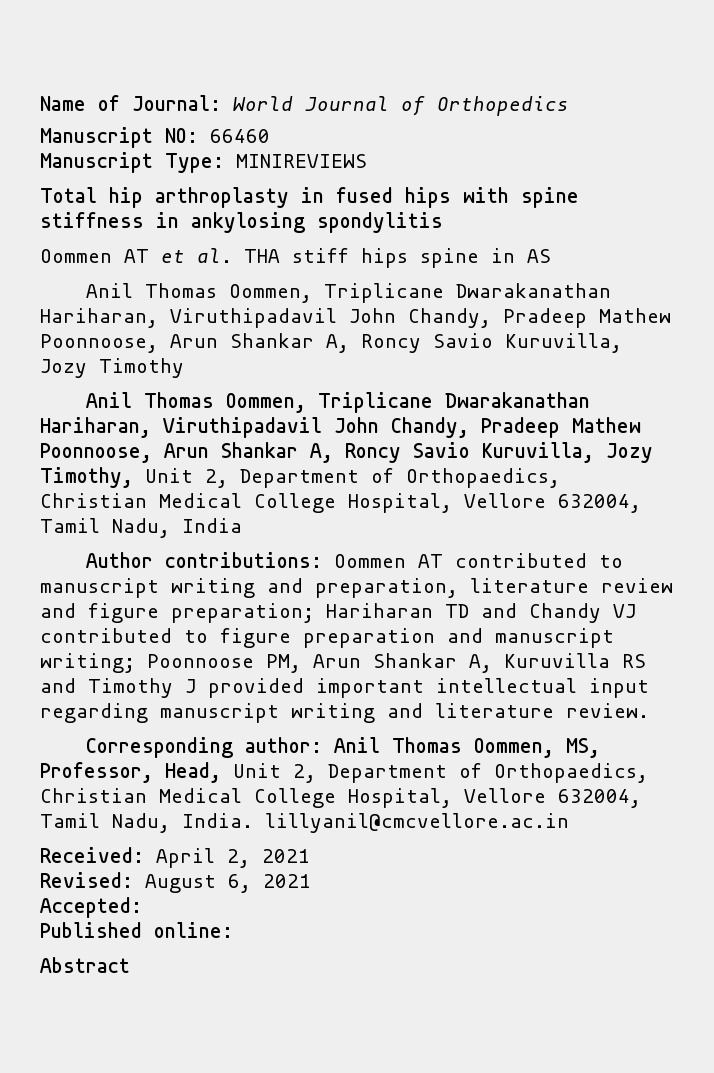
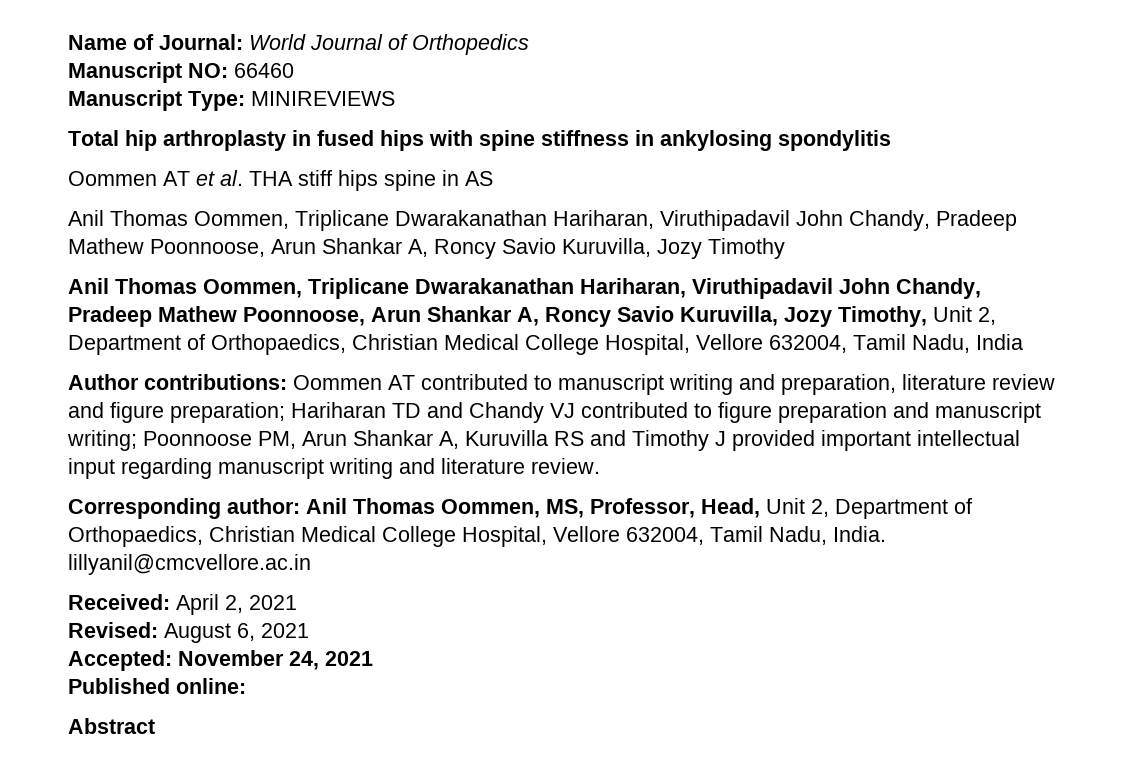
- Accepted:
+ Accepted: November 24, 2021

